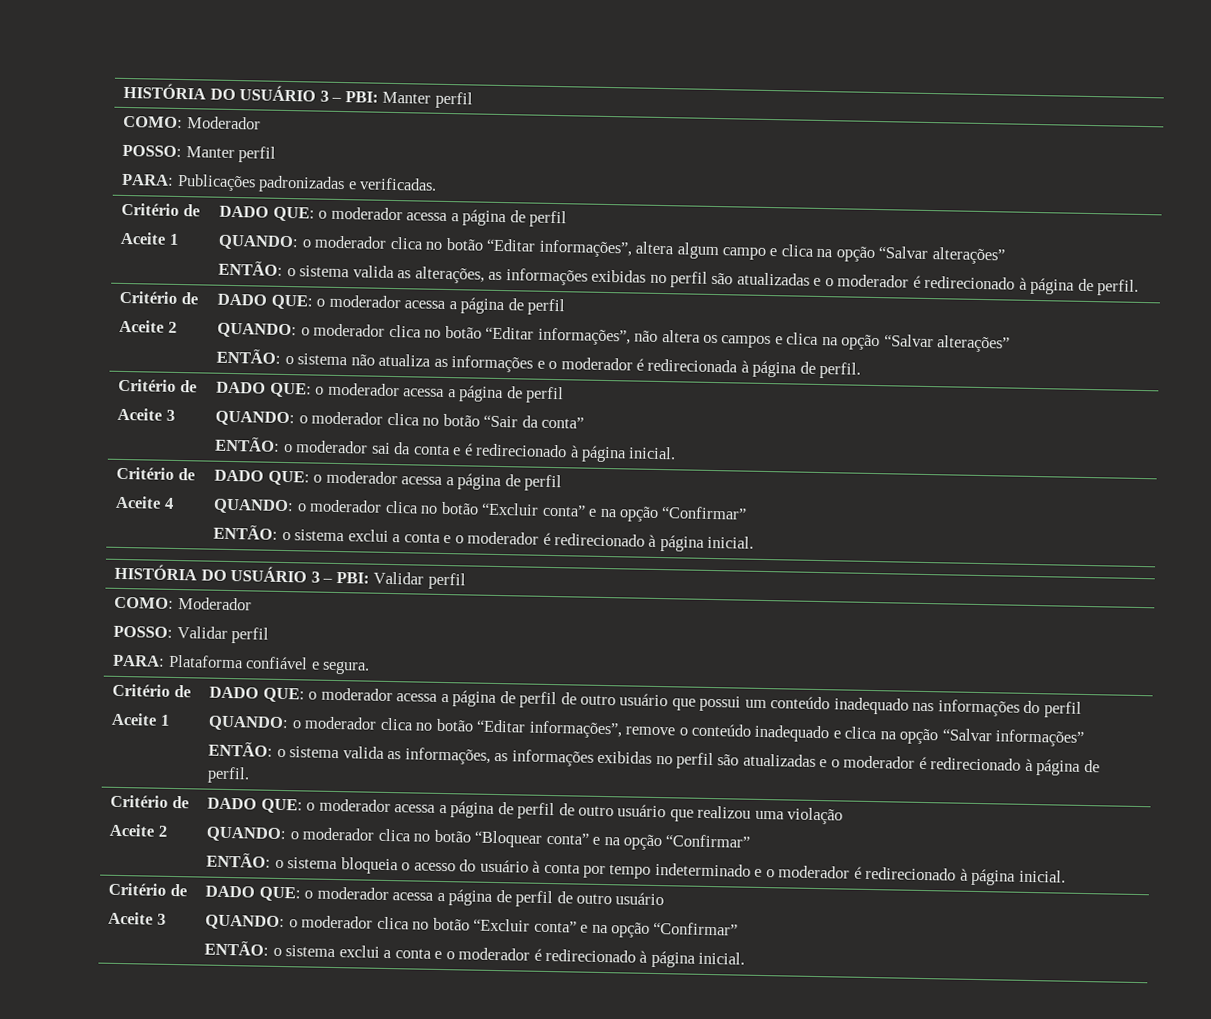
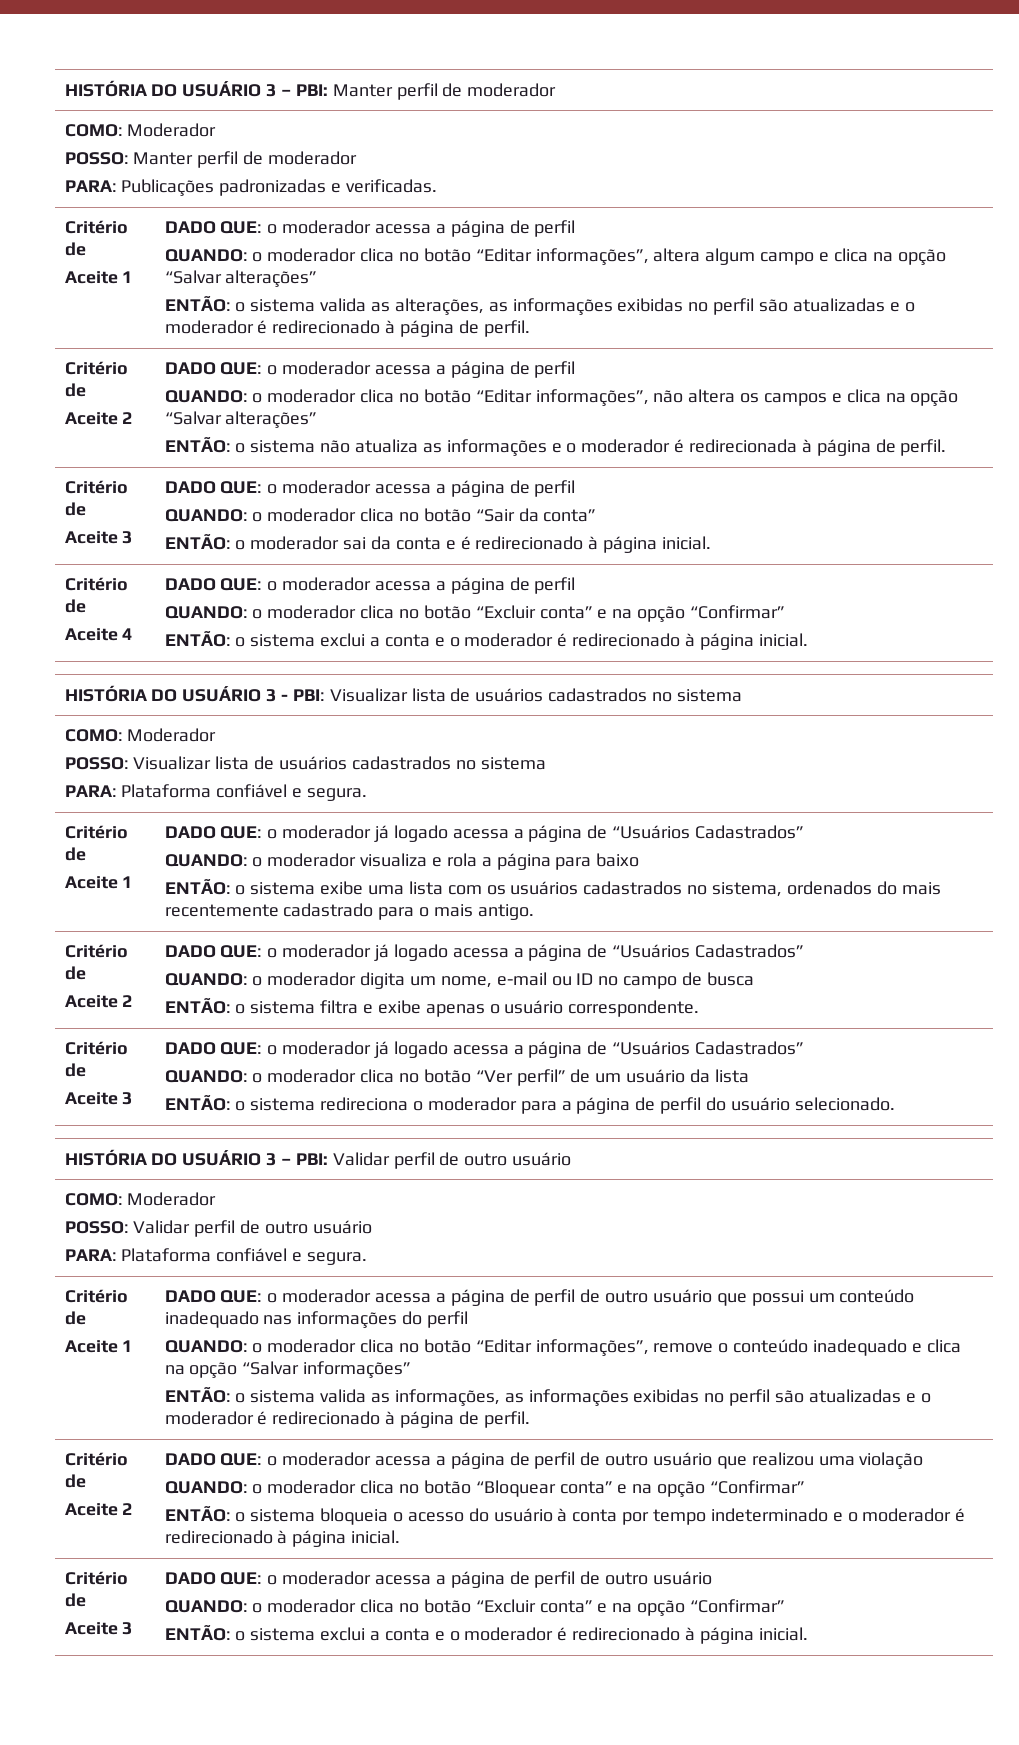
- HISTÓRIA DO USUÁRIO 3 – PBI: Manter perfil
+ HISTÓRIA DO USUÁRIO 3 – PBI: Manter perfil de moderador
  COMO: Moderador
- POSSO: Manter perfil
+ POSSO: Manter perfil de moderador
+ HISTÓRIA DO USUÁRIO 3 - PBI: Visualizar lista de usuários cadastrados no sistema
+ COMO: Moderador
+ POSSO: Visualizar lista de usuários cadastrados no sistema
+ PARA: Plataforma confiável e segura.
+ Critério de
+ Aceite 1 | DADO QUE: o moderador já logado acessa a página de “Usuários Cadastrados”
+ QUANDO: o moderador visualiza e rola a página para baixo
+ ENTÃO: o sistema exibe uma lista com os usuários cadastrados no sistema, ordenados do mais recentemente cadastrado para o mais antigo.
+ Critério de
+ Aceite 2 | DADO QUE: o moderador já logado acessa a página de “Usuários Cadastrados”
+ QUANDO: o moderador digita um nome, e-mail ou ID no campo de busca
+ ENTÃO: o sistema filtra e exibe apenas o usuário correspondente.
+ Critério de
+ Aceite 3 | DADO QUE: o moderador já logado acessa a página de “Usuários Cadastrados”
+ QUANDO: o moderador clica no botão “Ver perfil” de um usuário da lista
+ ENTÃO: o sistema redireciona o moderador para a página de perfil do usuário selecionado.
- HISTÓRIA DO USUÁRIO 3 – PBI: Validar perfil
+ HISTÓRIA DO USUÁRIO 3 – PBI: Validar perfil de outro usuário
  COMO: Moderador
- POSSO: Validar perfil
+ POSSO: Validar perfil de outro usuário

